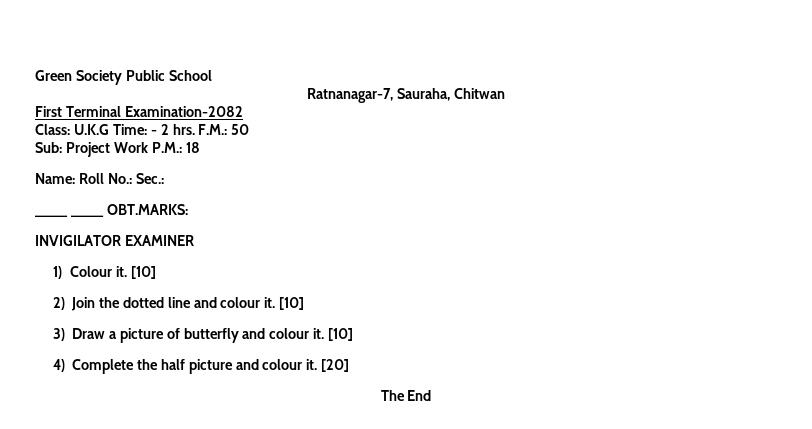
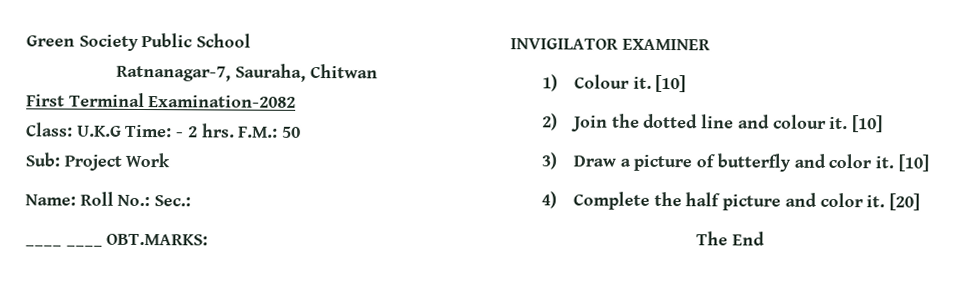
- Sub: Project Work P.M.: 18
+ Sub: Project Work
- 3) Draw a picture of butterfly and colour it.
+ 3) Draw a picture of butterfly and color it.
- 4) Complete the half picture and colour it.
+ 4) Complete the half picture and color it.

